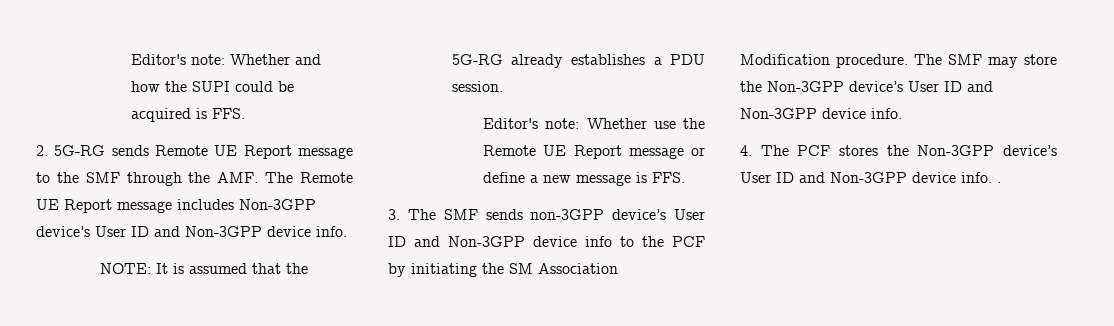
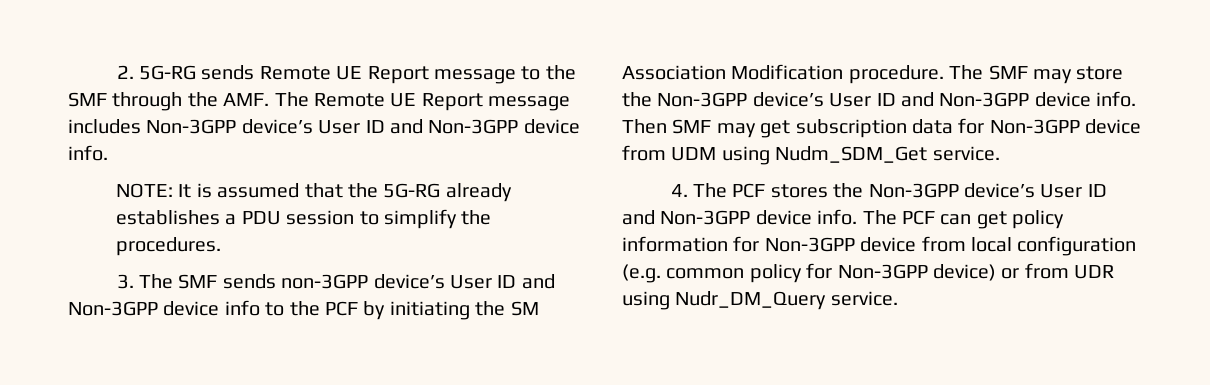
- Editor's note: Whether and how the SUPI could be acquired is FFS.
- NOTE: It is assumed that the 5G-RG already establishes a PDU session.
- Editor's note: Whether use the Remote UE Report message or define a new message is FFS.
+ NOTE: It is assumed that the 5G-RG already establishes a PDU session to simplify the procedures.
+ Then SMF may get subscription data for Non-3GPP device from UDM using Nudm_SDM_Get service.
- 4. The PCF stores the Non-3GPP device’s User ID and Non-3GPP device info. .
+ 4. The PCF stores the Non-3GPP device’s User ID and Non-3GPP device info. The PCF can get policy information for Non-3GPP device from local configuration (e.g. common policy for Non-3GPP device) or from UDR using Nudr_DM_Query service.

